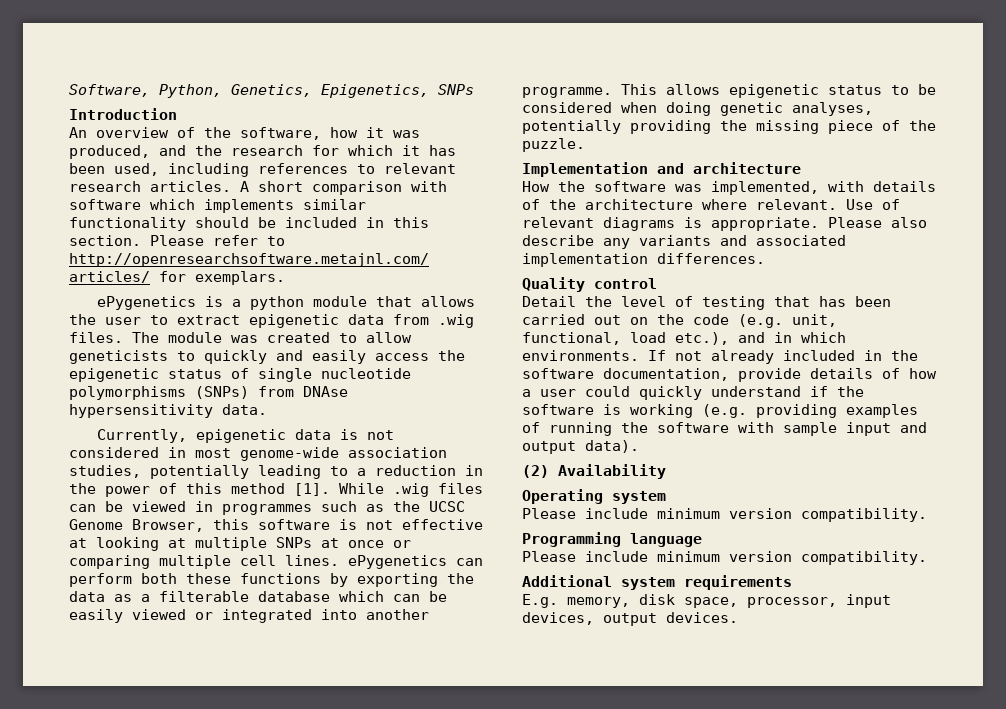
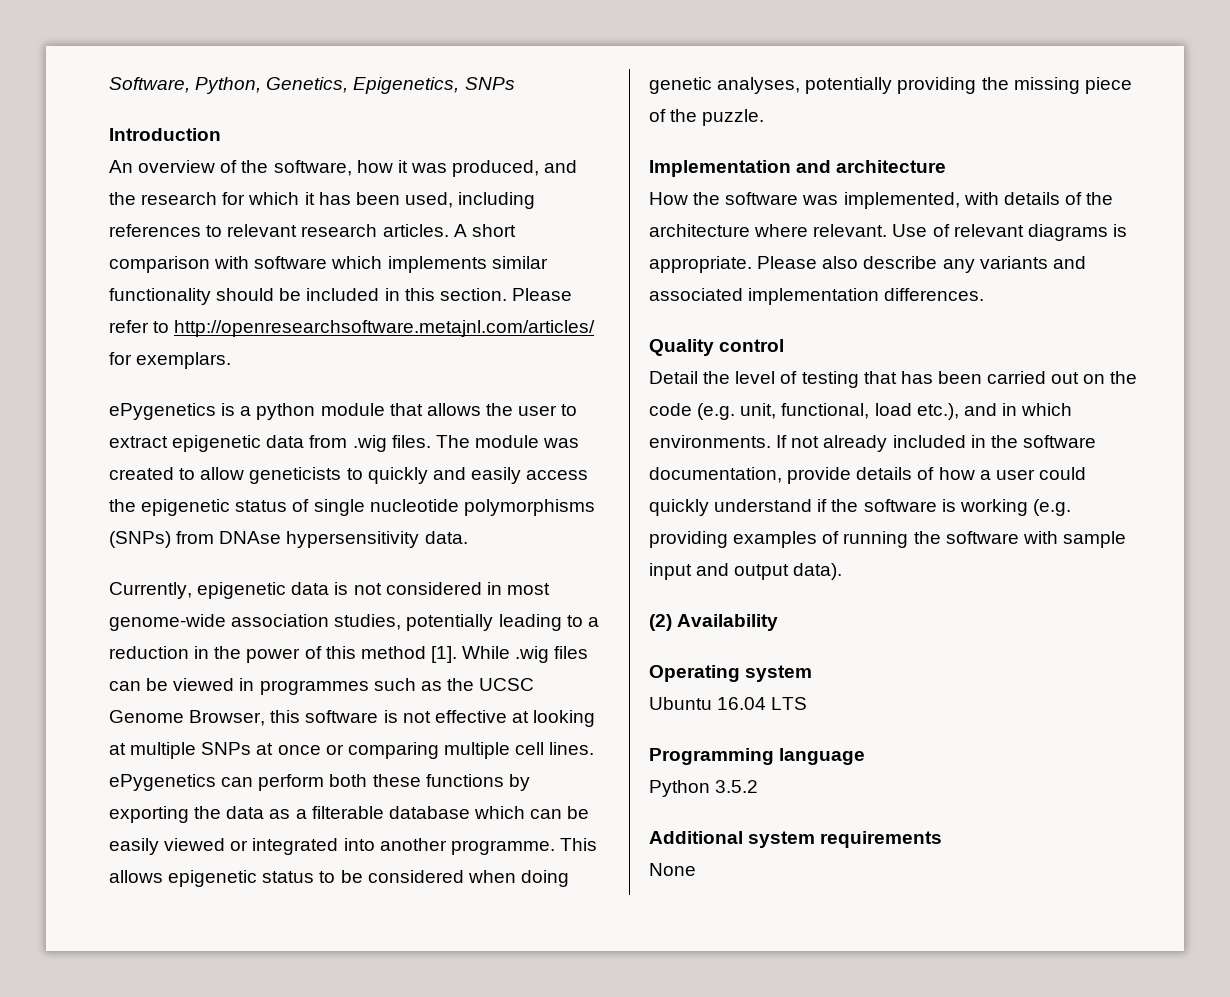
  Operating system
- Please include minimum version compatibility.
+ Ubuntu 16.04 LTS
  Programming language
- Please include minimum version compatibility.
+ Python 3.5.2
  Additional system requirements
- E.g. memory, disk space, processor, input devices, output devices.
+ None

